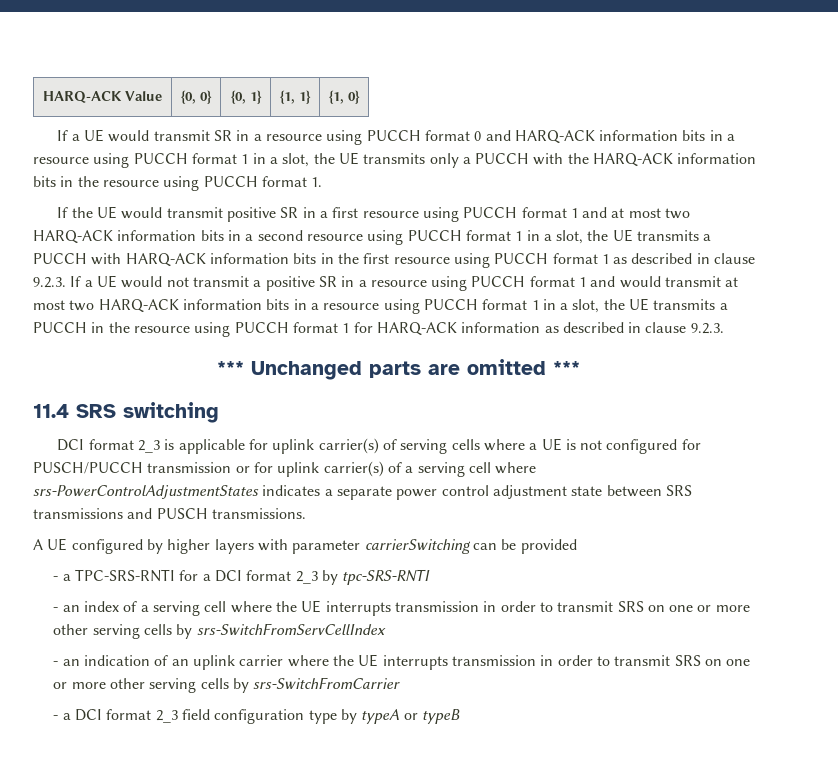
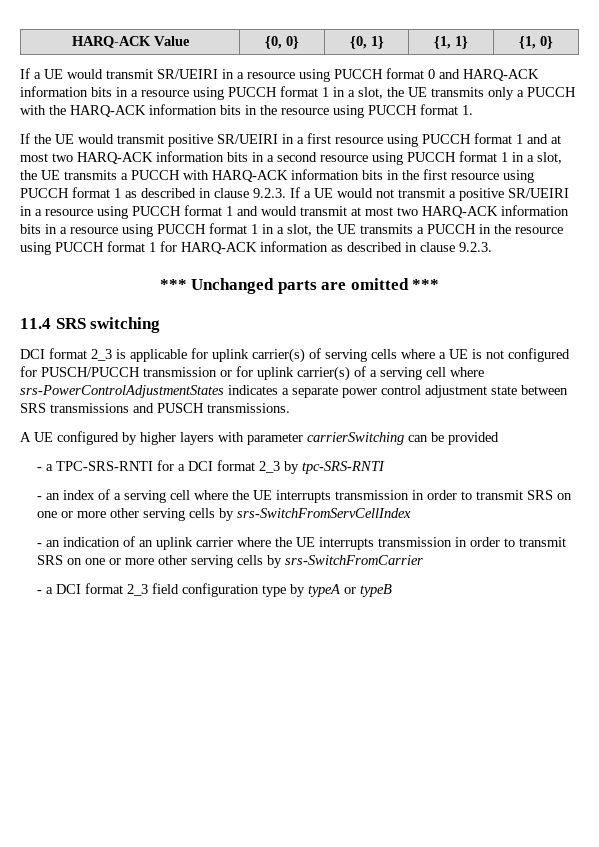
- If a UE would transmit SR in a resource using PUCCH format 0 and HARQ-ACK information bits in a resource using PUCCH format 1 in a slot, the UE transmits only a PUCCH with the HARQ-ACK information bits in the resource using PUCCH format 1.
+ If a UE would transmit SR/UEIRI in a resource using PUCCH format 0 and HARQ-ACK information bits in a resource using PUCCH format 1 in a slot, the UE transmits only a PUCCH with the HARQ-ACK information bits in the resource using PUCCH format 1.
- If the UE would transmit positive SR in a first resource using PUCCH format 1 and at most two HARQ-ACK information bits in a second resource using PUCCH format 1 in a slot, the UE transmits a PUCCH with HARQ-ACK information bits in the first resource using PUCCH format 1 as described in clause 9.2.3. If a UE would not transmit a positive SR in a resource using PUCCH format 1 and would transmit at most two HARQ-ACK information bits in a resource using PUCCH format 1 in a slot, the UE transmits a PUCCH in the resource using PUCCH format 1 for HARQ-ACK information as described in clause 9.2.3.
+ If the UE would transmit positive SR/UEIRI in a first resource using PUCCH format 1 and at most two HARQ-ACK information bits in a second resource using PUCCH format 1 in a slot, the UE transmits a PUCCH with HARQ-ACK information bits in the first resource using PUCCH format 1 as described in clause 9.2.3. If a UE would not transmit a positive SR/UEIRI in a resource using PUCCH format 1 and would transmit at most two HARQ-ACK information bits in a resource using PUCCH format 1 in a slot, the UE transmits a PUCCH in the resource using PUCCH format 1 for HARQ-ACK information as described in clause 9.2.3.

